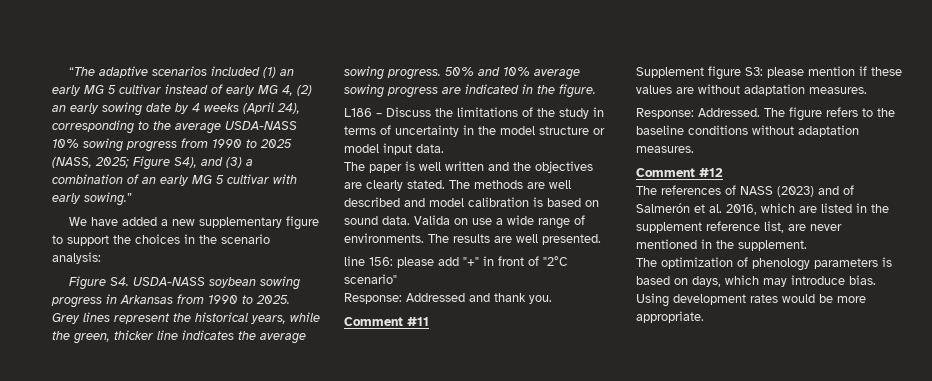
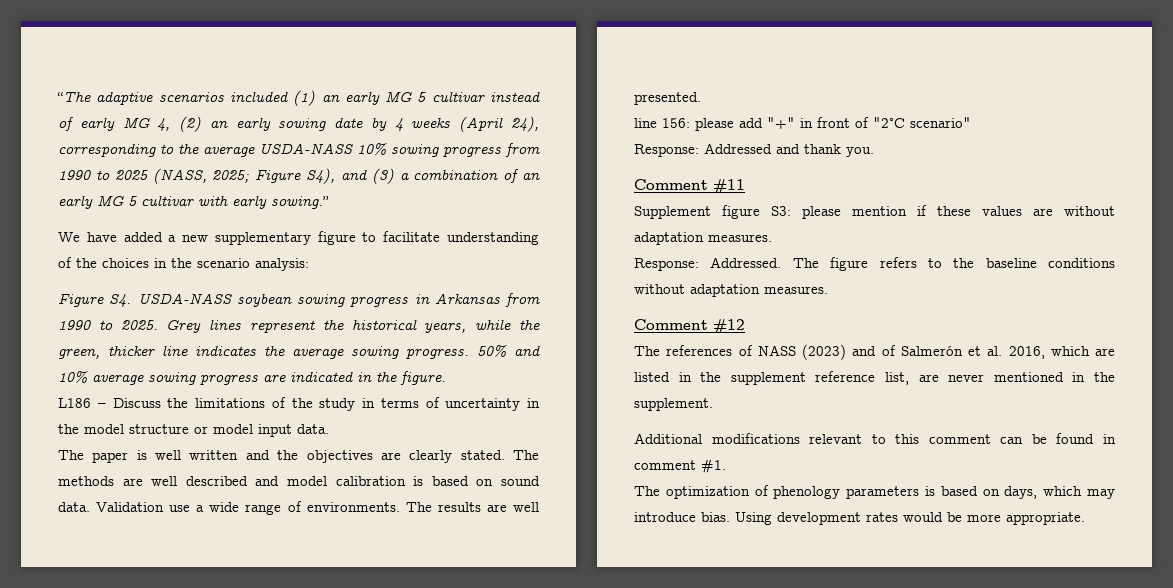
- We have added a new supplementary figure to support the choices in the scenario analysis:
+ We have added a new supplementary figure to facilitate understanding of the choices in the scenario analysis:
- Valida on use a wide range of environments.
+ Validation use a wide range of environments.
+ Additional modifications relevant to this comment can be found in comment #1.

